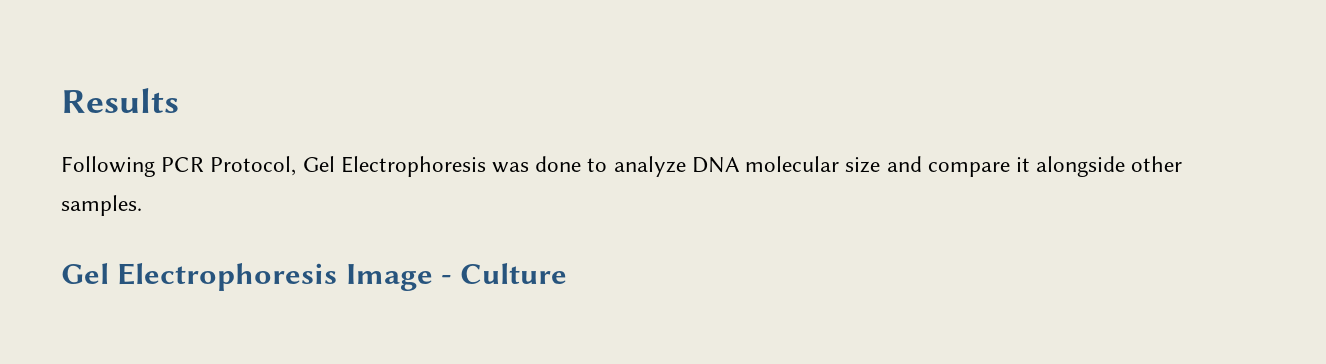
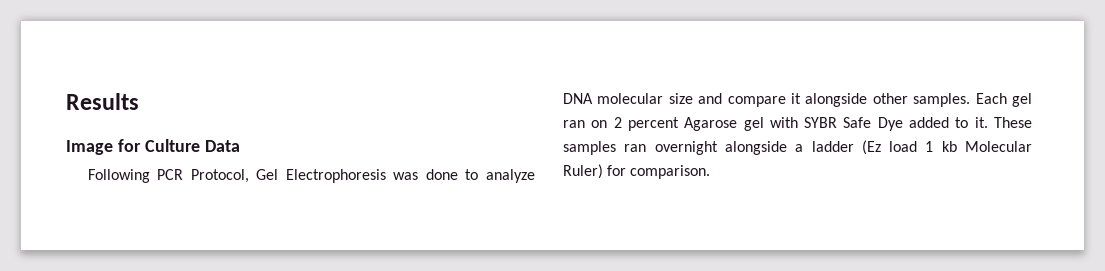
+ Image for Culture Data
- Following PCR Protocol, Gel Electrophoresis was done to analyze DNA molecular size and compare it alongside other samples.
- Gel Electrophoresis Image - Culture
+ Following PCR Protocol, Gel Electrophoresis was done to analyze DNA molecular size and compare it alongside other samples. Each gel ran on 2 percent Agarose gel with SYBR Safe Dye added to it. These samples ran overnight alongside a ladder (Ez load 1 kb Molecular Ruler) for comparison.

